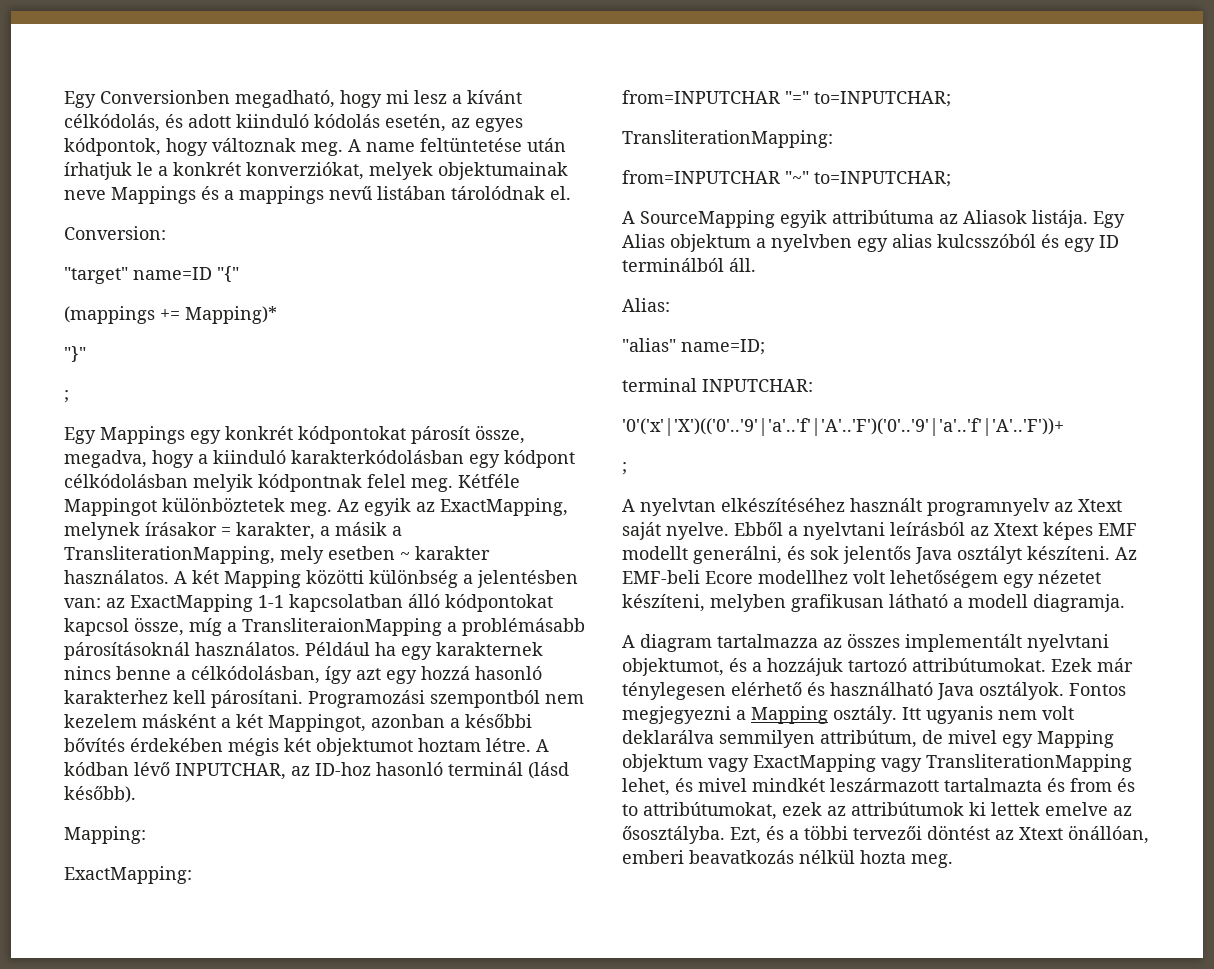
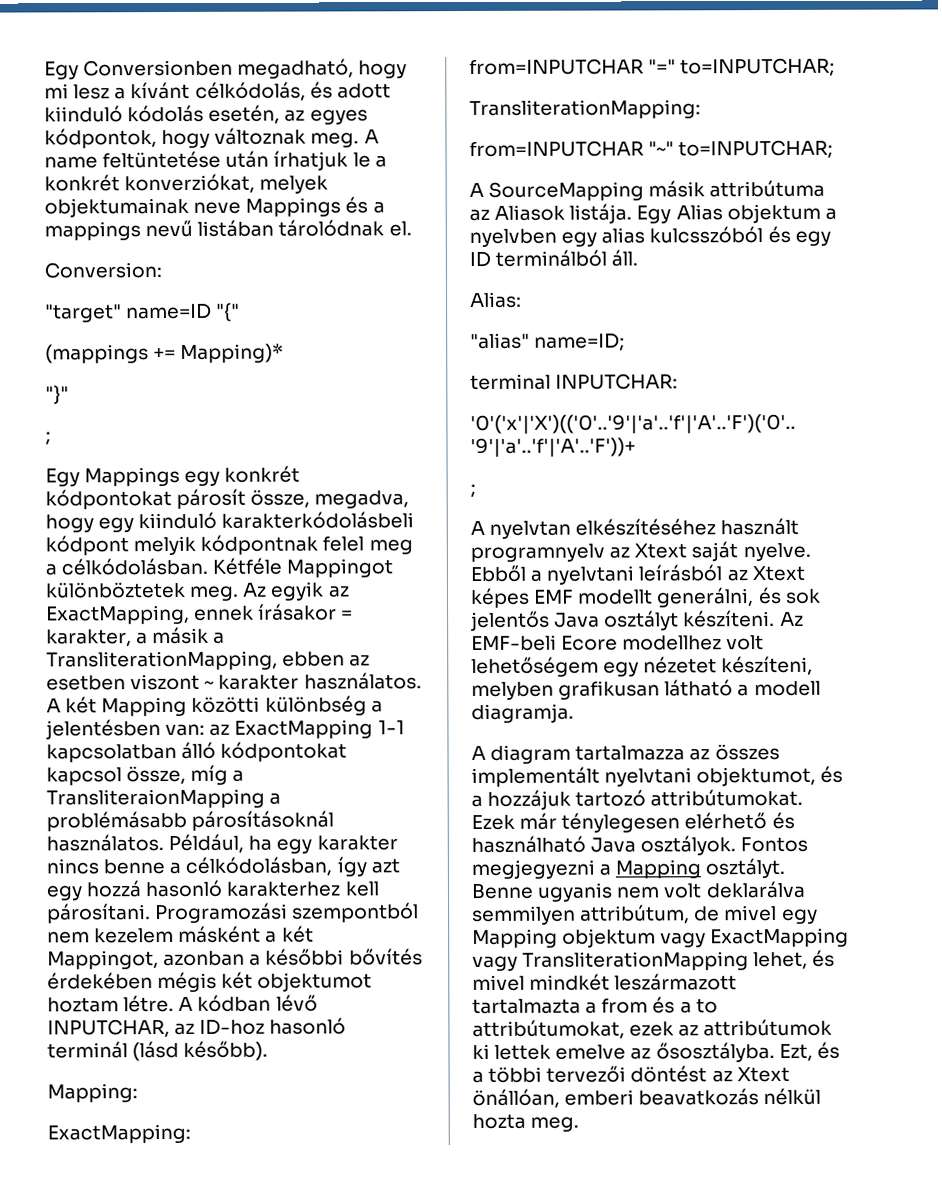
- Egy Mappings egy konkrét kódpontokat párosít össze, megadva, hogy a kiinduló karakterkódolásban egy kódpont célkódolásban melyik kódpontnak felel meg.
+ Egy Mappings egy konkrét kódpontokat párosít össze, megadva, hogy egy kiinduló karakterkódolásbeli kódpont melyik kódpontnak felel meg a célkódolásban.
- Az egyik az ExactMapping, melynek írásakor = karakter, a másik a TransliterationMapping, mely esetben ~ karakter használatos.
+ Az egyik az ExactMapping, ennek írásakor = karakter, a másik a TransliterationMapping, ebben az esetben viszont ~ karakter használatos.
- Például ha egy karakternek nincs benne a célkódolásban, így azt egy hozzá hasonló karakterhez kell párosítani.
+ Például, ha egy karakter nincs benne a célkódolásban, így azt egy hozzá hasonló karakterhez kell párosítani.
- A SourceMapping egyik attribútuma az Aliasok listája.
+ A SourceMapping másik attribútuma az Aliasok listája.
- Fontos megjegyezni a Mapping osztály. Itt ugyanis nem volt deklarálva semmilyen attribútum, de mivel egy Mapping objektum vagy ExactMapping vagy TransliterationMapping lehet, és mivel mindkét leszármazott tartalmazta és from és to attribútumokat, ezek az attribútumok ki lettek emelve az ősosztályba.
+ Fontos megjegyezni a Mapping osztályt. Benne ugyanis nem volt deklarálva semmilyen attribútum, de mivel egy Mapping objektum vagy ExactMapping vagy TransliterationMapping lehet, és mivel mindkét leszármazott tartalmazta a from és a to attribútumokat, ezek az attribútumok ki lettek emelve az ősosztályba.

